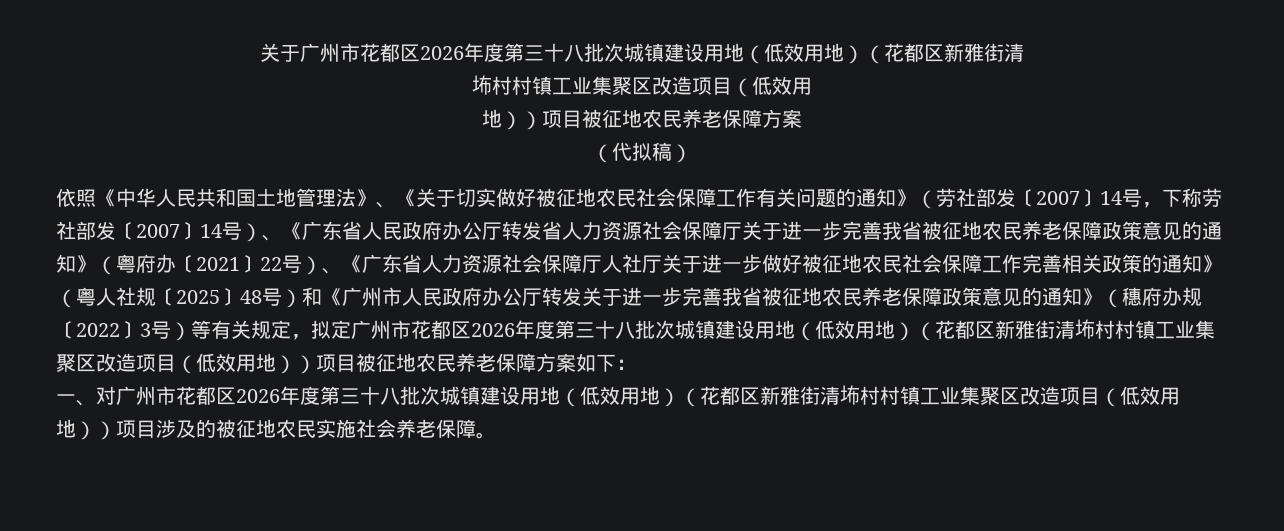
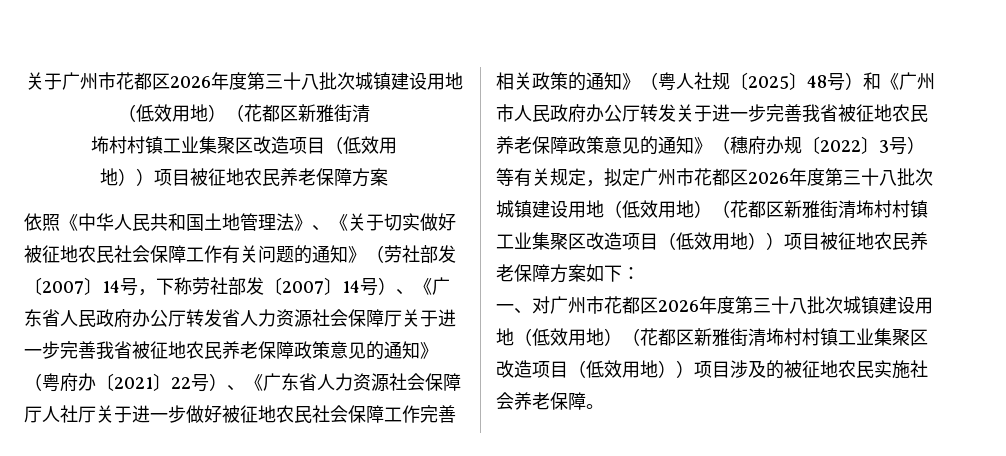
- （代拟稿）

